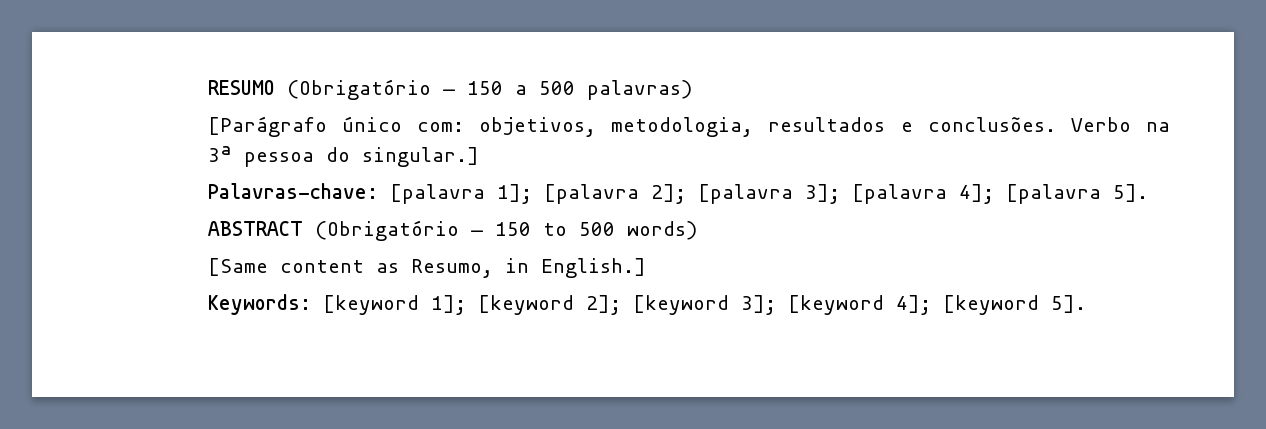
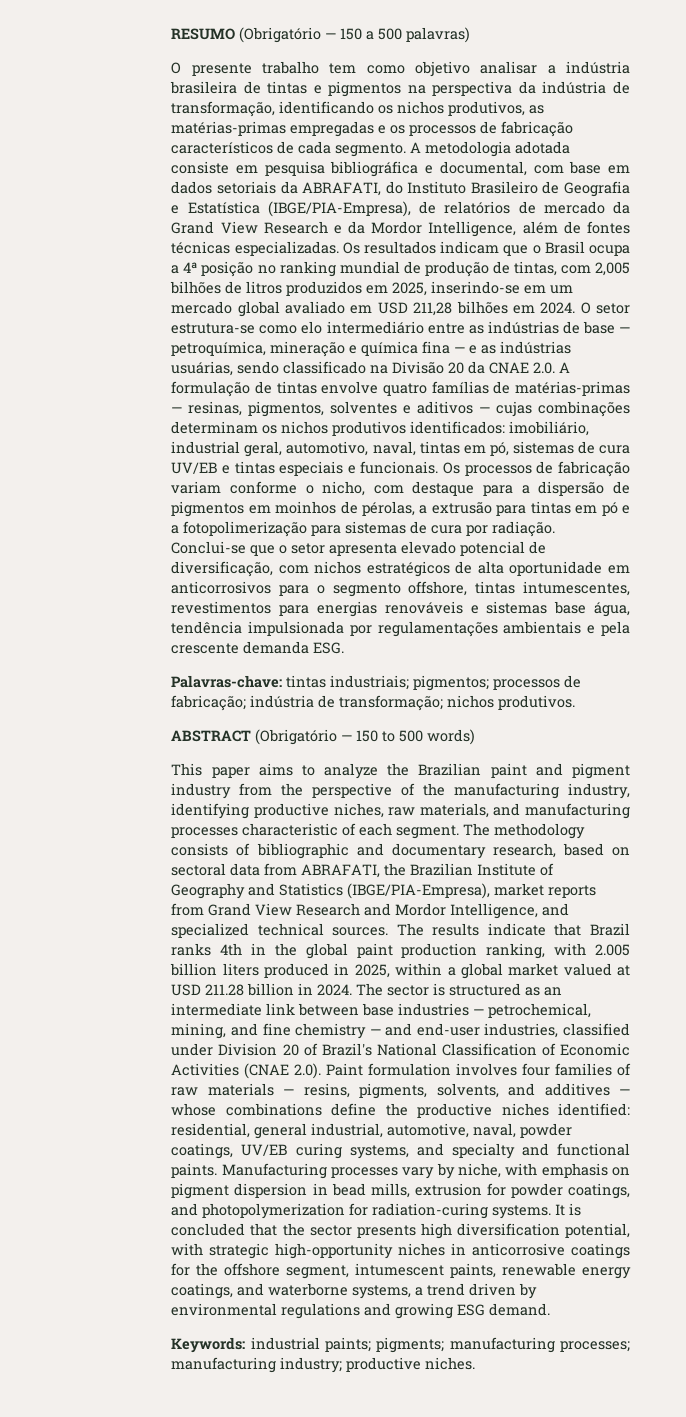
- [Parágrafo único com: objetivos, metodologia, resultados e conclusões. Verbo na 3ª pessoa do singular.]
- Palavras-chave: [palavra 1]; [palavra 2]; [palavra 3]; [palavra 4]; [palavra 5].
+ O presente trabalho tem como objetivo analisar a indústria brasileira de tintas e pigmentos na perspectiva da indústria de transformação, identificando os nichos produtivos, as matérias-primas empregadas e os processos de fabricação característicos de cada segmento. A metodologia adotada consiste em pesquisa bibliográfica e documental, com base em dados setoriais da ABRAFATI, do Instituto Brasileiro de Geografia e Estatística (IBGE/PIA-Empresa), de relatórios de mercado da Grand View Research e da Mordor Intelligence, além de fontes técnicas especializadas. Os resultados indicam que o Brasil ocupa a 4ª posição no ranking mundial de produção de tintas, com 2,005 bilhões de litros produzidos em 2025, inserindo-se em um mercado global avaliado em USD 211,28 bilhões em 2024. O setor estrutura-se como elo intermediário entre as indústrias de base — petroquímica, mineração e química fina — e as indústrias usuárias, sendo classificado na Divisão 20 da CNAE 2.0. A formulação de tintas envolve quatro famílias de matérias-primas — resinas, pigmentos, solventes e aditivos — cujas combinações determinam os nichos produtivos identificados: imobiliário, industrial geral, automotivo, naval, tintas em pó, sistemas de cura UV/EB e tintas especiais e funcionais. Os processos de fabricação variam conforme o nicho, com destaque para a dispersão de pigmentos em moinhos de pérolas, a extrusão para tintas em pó e a fotopolimerização para sistemas de cura por radiação. Conclui-se que o setor apresenta elevado potencial de diversificação, com nichos estratégicos de alta oportunidade em anticorrosivos para o segmento offshore, tintas intumescentes, revestimentos para energias renováveis e sistemas base água, tendência impulsionada por regulamentações ambientais e pela crescente demanda ESG.
+ Palavras-chave: tintas industriais; pigmentos; processos de fabricação; indústria de transformação; nichos produtivos.
- [Same content as Resumo, in English.]
- Keywords: [keyword 1]; [keyword 2]; [keyword 3]; [keyword 4]; [keyword 5].
+ This paper aims to analyze the Brazilian paint and pigment industry from the perspective of the manufacturing industry, identifying productive niches, raw materials, and manufacturing processes characteristic of each segment. The methodology consists of bibliographic and documentary research, based on sectoral data from ABRAFATI, the Brazilian Institute of Geography and Statistics (IBGE/PIA-Empresa), market reports from Grand View Research and Mordor Intelligence, and specialized technical sources. The results indicate that Brazil ranks 4th in the global paint production ranking, with 2.005 billion liters produced in 2025, within a global market valued at USD 211.28 billion in 2024. The sector is structured as an intermediate link between base industries — petrochemical, mining, and fine chemistry — and end-user industries, classified under Division 20 of Brazil's National Classification of Economic Activities (CNAE 2.0). Paint formulation involves four families of raw materials — resins, pigments, solvents, and additives — whose combinations define the productive niches identified: residential, general industrial, automotive, naval, powder coatings, UV/EB curing systems, and specialty and functional paints. Manufacturing processes vary by niche, with emphasis on pigment dispersion in bead mills, extrusion for powder coatings, and photopolymerization for radiation-curing systems. It is concluded that the sector presents high diversification potential, with strategic high-opportunity niches in anticorrosive coatings for the offshore segment, intumescent paints, renewable energy coatings, and waterborne systems, a trend driven by environmental regulations and growing ESG demand.
+ Keywords: industrial paints; pigments; manufacturing processes; manufacturing industry; productive niches.

